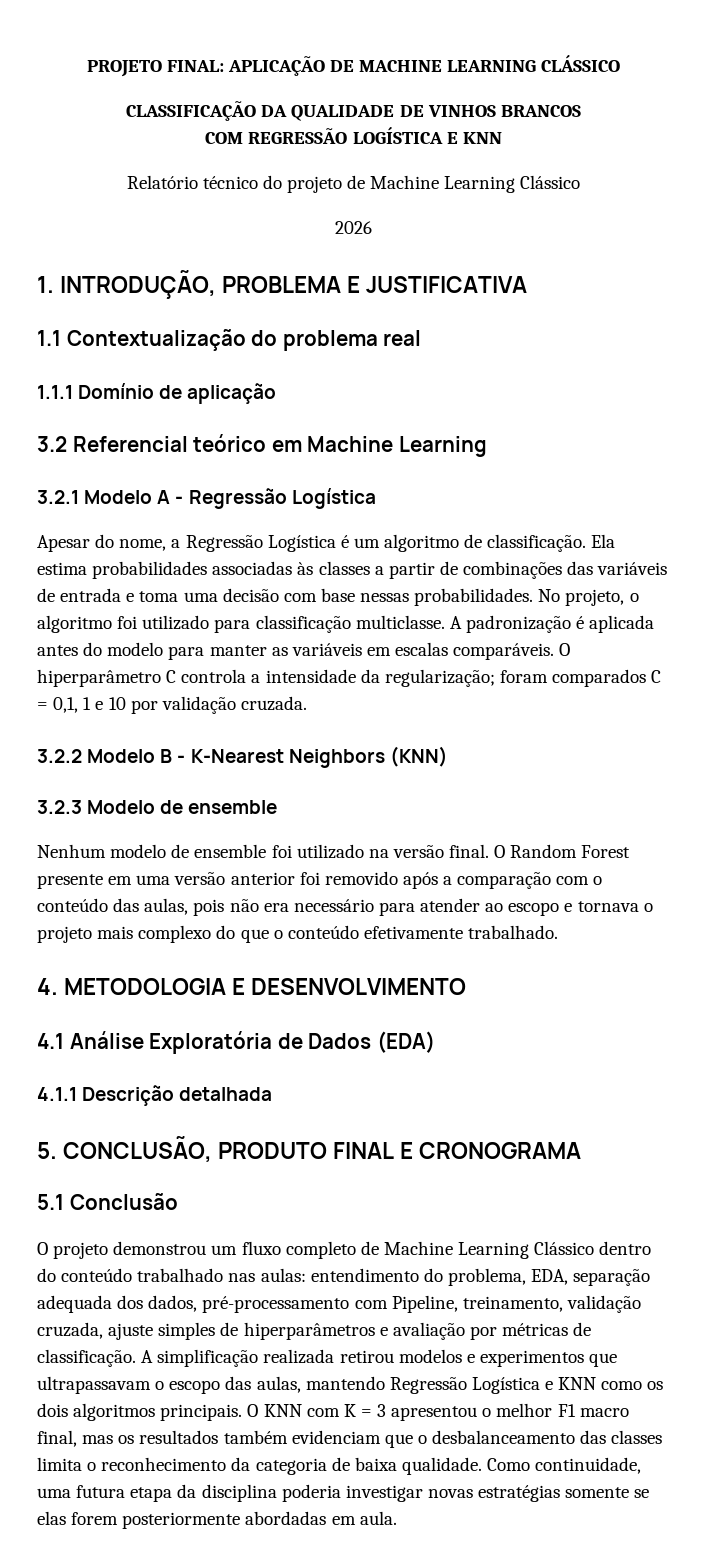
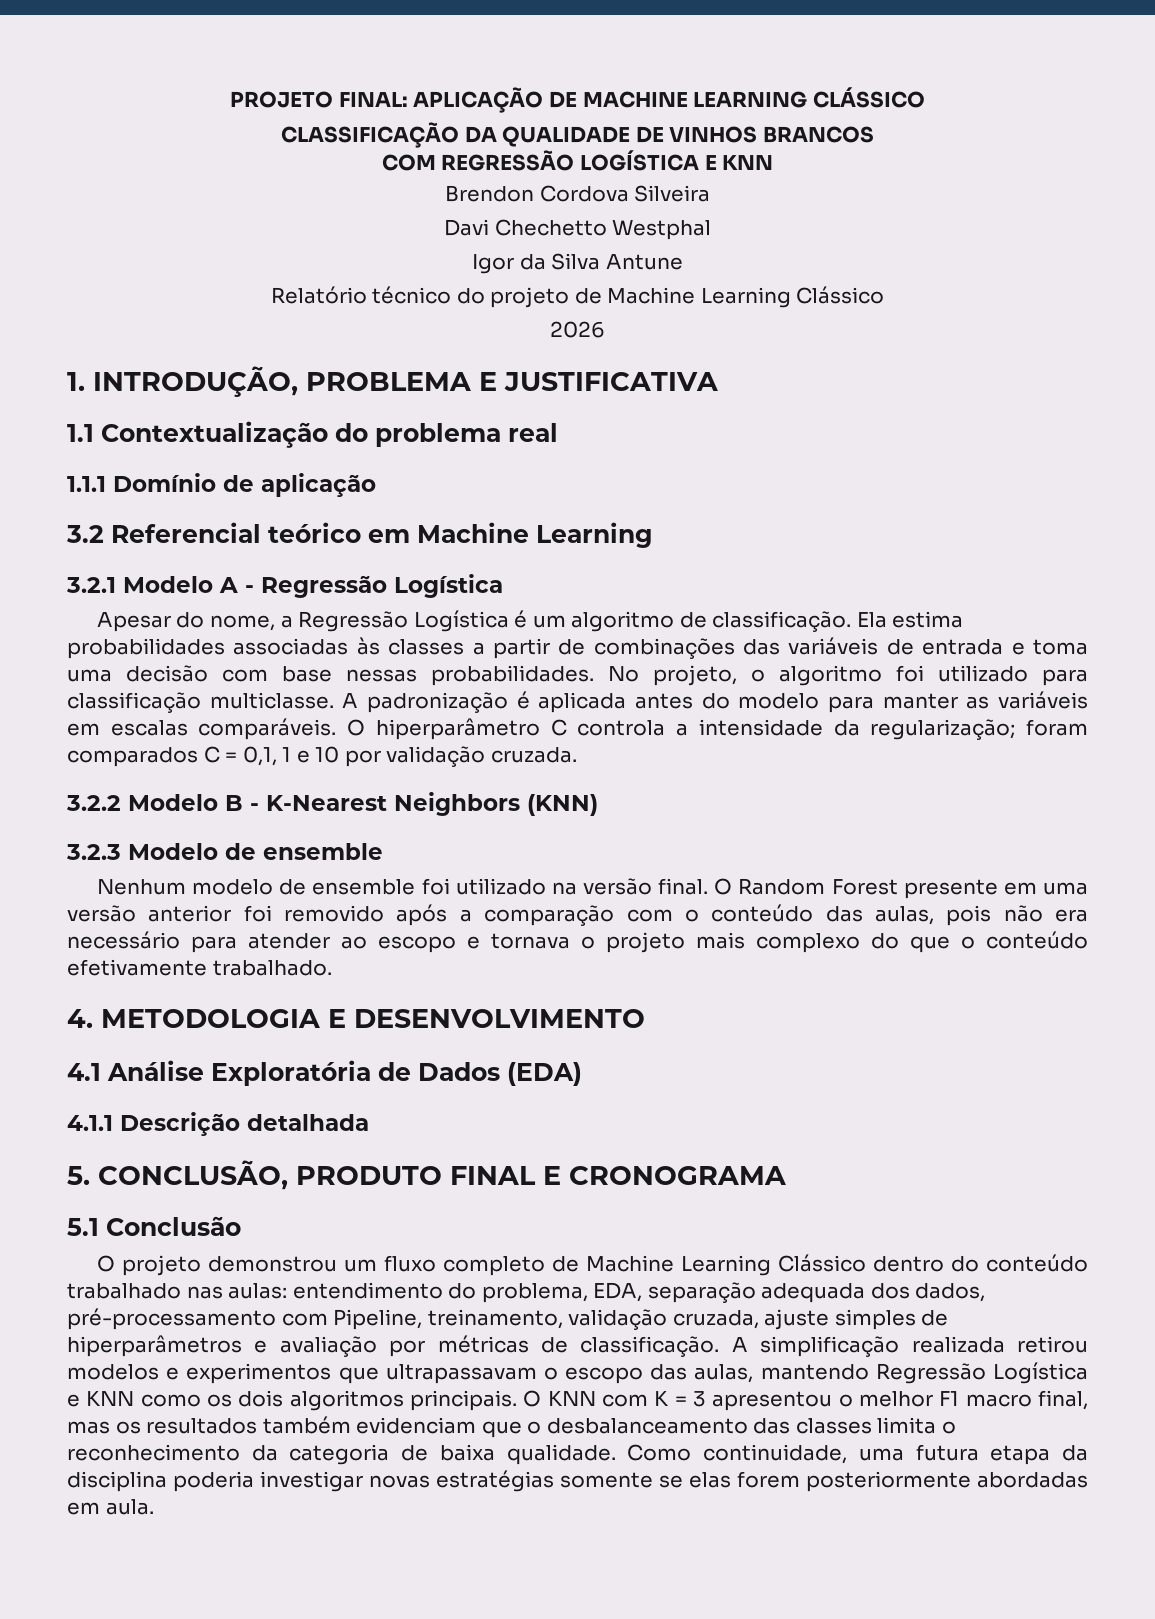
+ Brendon Cordova Silveira
+ Davi Chechetto Westphal
+ Igor da Silva Antune

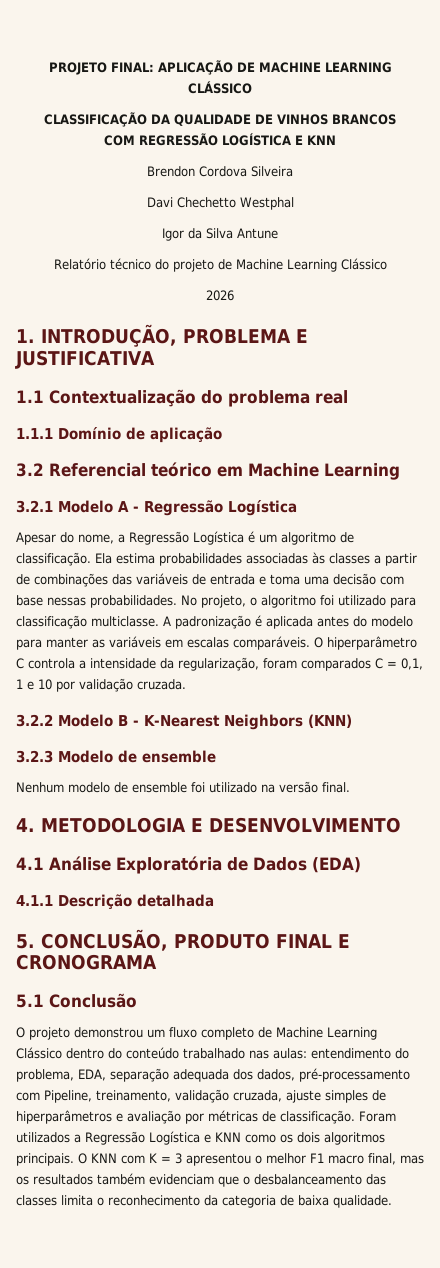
- O hiperparâmetro C controla a intensidade da regularização; foram comparados C = 0,1, 1 e 10 por validação cruzada.
+ O hiperparâmetro C controla a intensidade da regularização, foram comparados C = 0,1, 1 e 10 por validação cruzada.
- O Random Forest presente em uma versão anterior foi removido após a comparação com o conteúdo das aulas, pois não era necessário para atender ao escopo e tornava o projeto mais complexo do que o conteúdo efetivamente trabalhado.
- A simplificação realizada retirou modelos e experimentos que ultrapassavam o escopo das aulas, mantendo Regressão Logística e KNN como os dois algoritmos principais.
+ Foram utilizados a Regressão Logística e KNN como os dois algoritmos principais.
- Como continuidade, uma futura etapa da disciplina poderia investigar novas estratégias somente se elas forem posteriormente abordadas em aula.

